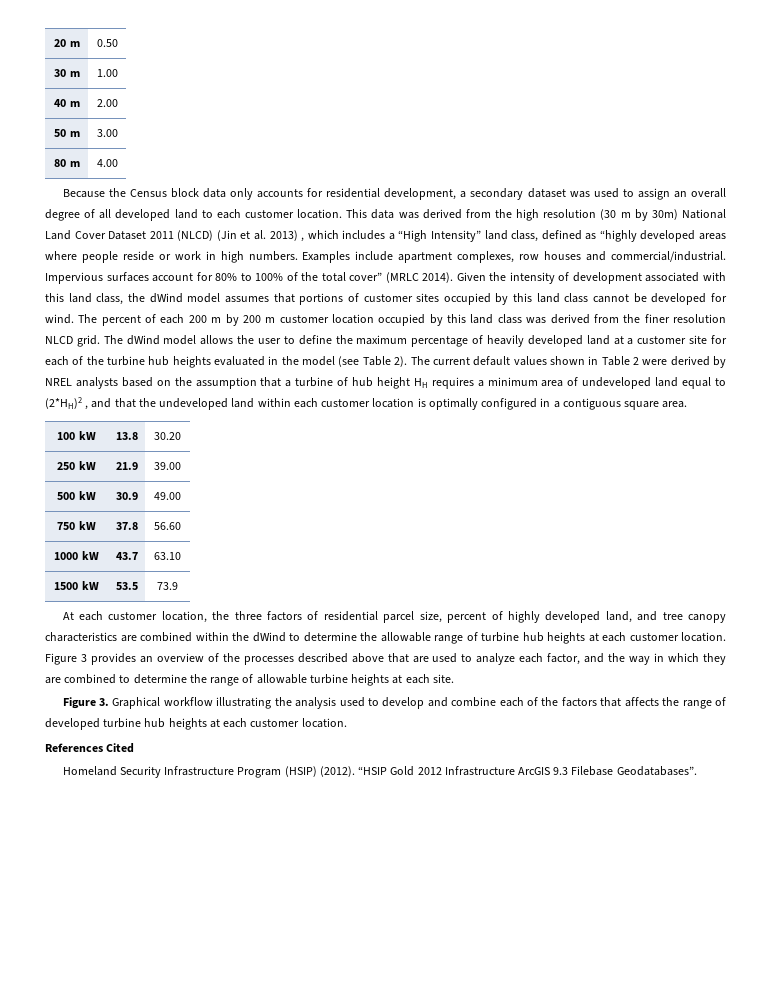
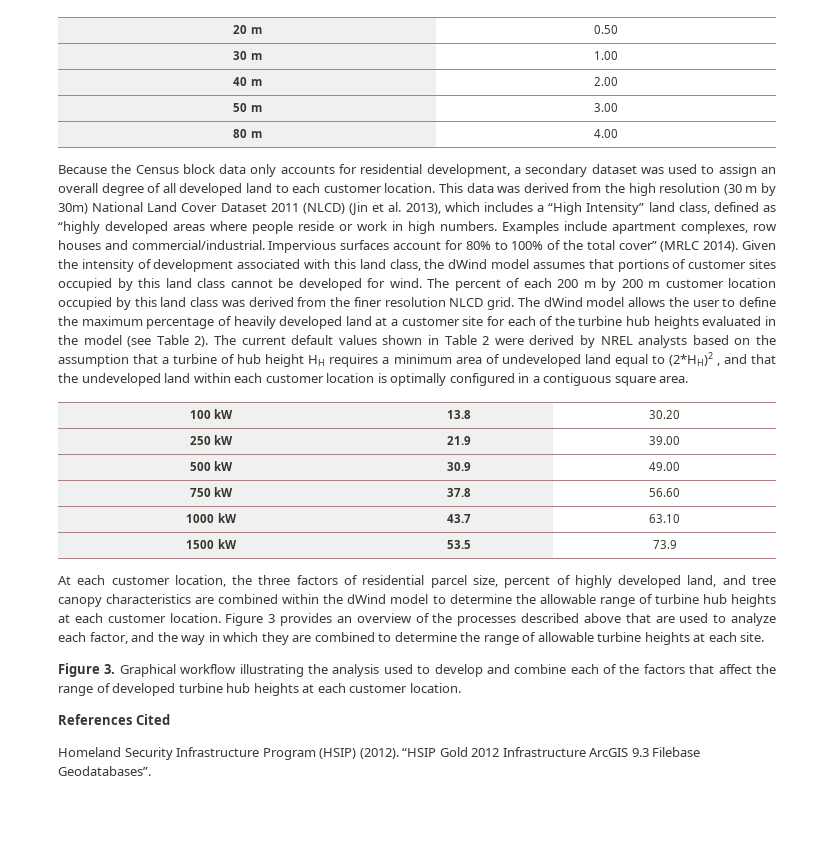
- This data was derived from the high resolution (30 m by 30m) National Land Cover Dataset 2011 (NLCD) (Jin et al. 2013) , which includes a “High Intensity” land class, defined as “highly developed areas where people reside or work in high numbers.
+ This data was derived from the high resolution (30 m by 30m) National Land Cover Dataset 2011 (NLCD) (Jin et al. 2013), which includes a “High Intensity” land class, defined as “highly developed areas where people reside or work in high numbers.
- At each customer location, the three factors of residential parcel size, percent of highly developed land, and tree canopy characteristics are combined within the dWind to determine the allowable range of turbine hub heights at each customer location.
+ At each customer location, the three factors of residential parcel size, percent of highly developed land, and tree canopy characteristics are combined within the dWind model to determine the allowable range of turbine hub heights at each customer location.
- Figure 3. Graphical workflow illustrating the analysis used to develop and combine each of the factors that affects the range of developed turbine hub heights at each customer location.
+ Figure 3. Graphical workflow illustrating the analysis used to develop and combine each of the factors that affect the range of developed turbine hub heights at each customer location.

